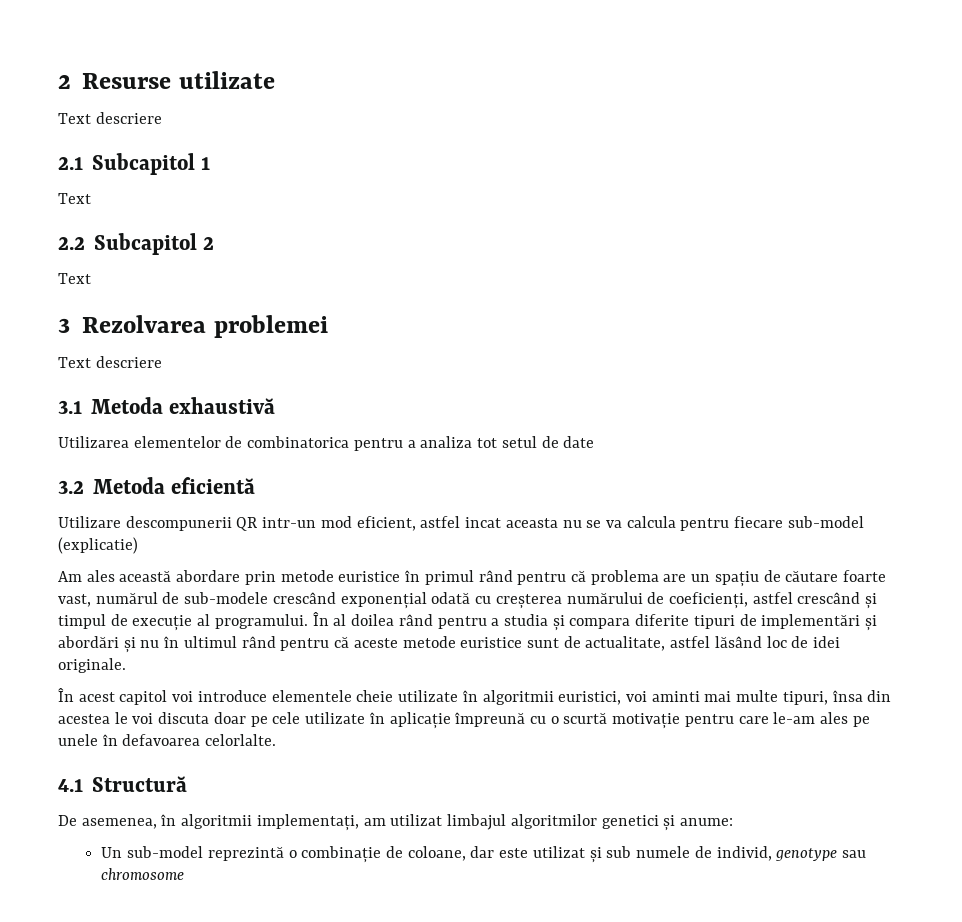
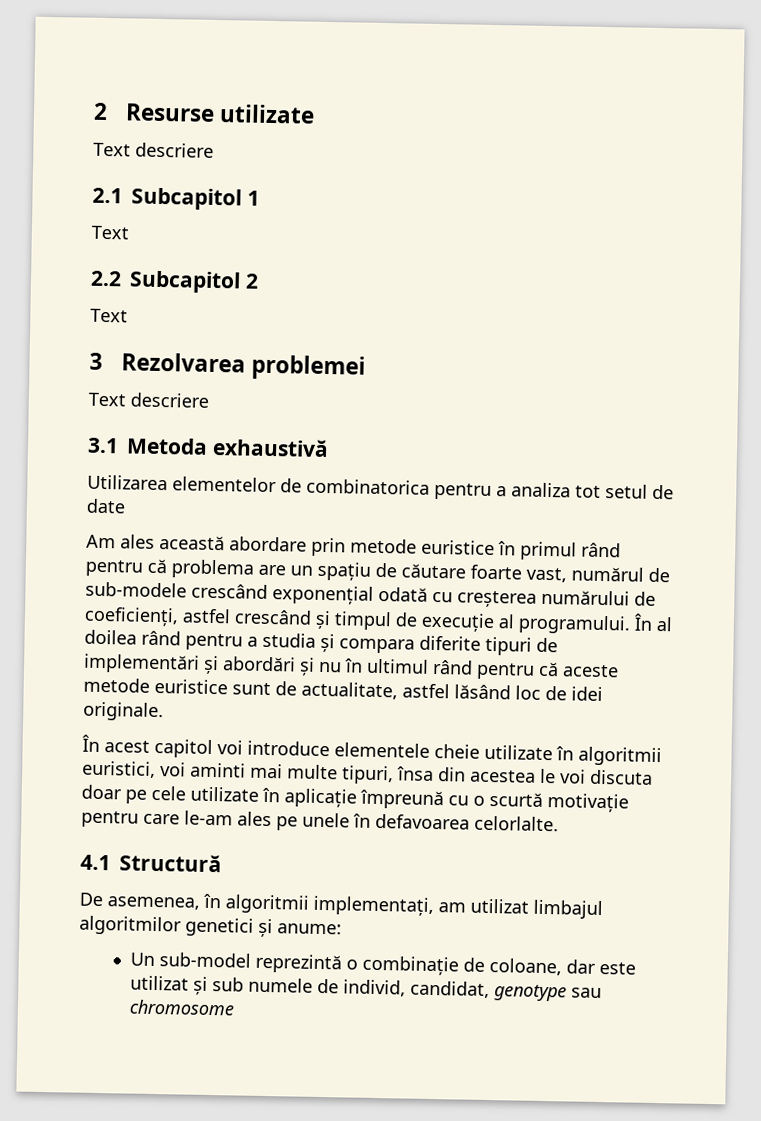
- 3.2 Metoda eficientă
- Utilizare descompunerii QR intr-un mod eficient, astfel incat aceasta nu se va calcula pentru fiecare sub-model (explicatie)
- Un sub-model reprezintă o combinație de coloane, dar este utilizat și sub numele de individ, genotype sau chromosome
+ Un sub-model reprezintă o combinație de coloane, dar este utilizat și sub numele de individ, candidat, genotype sau chromosome

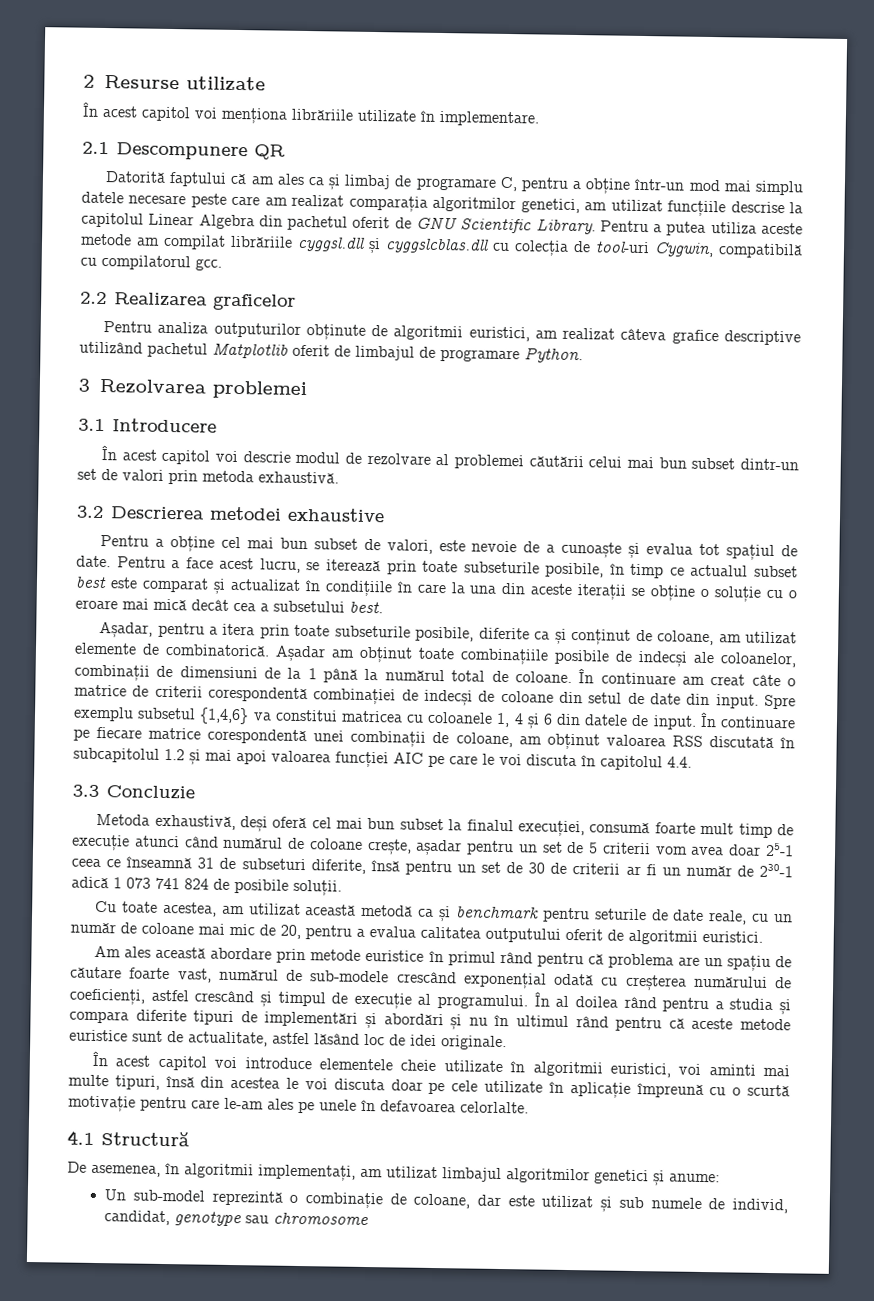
  2 Resurse utilizate
- Text descriere
- 2.1 Subcapitol 1
- Text
- 2.2 Subcapitol 2
- Text
+ În acest capitol voi menționa librăriile utilizate în implementare.
+ 2.1 Descompunere QR
+ Datorită faptului că am ales ca și limbaj de programare C, pentru a obține într-un mod mai simplu datele necesare peste care am realizat comparația algoritmilor genetici, am utilizat funcțiile descrise la capitolul Linear Algebra din pachetul oferit de GNU Scientific Library. Pentru a putea utiliza aceste metode am compilat librăriile cyggsl.dll și cyggslcblas.dll cu colecția de tool-uri Cygwin, compatibilă cu compilatorul gcc.
+ 2.2 Realizarea graficelor
+ Pentru analiza outputurilor obținute de algoritmii euristici, am realizat câteva grafice descriptive utilizând pachetul Matplotlib oferit de limbajul de programare Python.
  3 Rezolvarea problemei
- Text descriere
- 3.1 Metoda exhaustivă
- Utilizarea elementelor de combinatorica pentru a analiza tot setul de date
+ 3.1 Introducere
+ În acest capitol voi descrie modul de rezolvare al problemei căutării celui mai bun subset dintr-un set de valori prin metoda exhaustivă.
+ 3.2 Descrierea metodei exhaustive
+ Pentru a obține cel mai bun subset de valori, este nevoie de a cunoaște și evalua tot spațiul de date. Pentru a face acest lucru, se iterează prin toate subseturile posibile, în timp ce actualul subset best este comparat și actualizat în condițiile în care la una din aceste iterații se obține o soluție cu o eroare mai mică decât cea a subsetului best.
+ Așadar, pentru a itera prin toate subseturile posibile, diferite ca și conținut de coloane, am utilizat elemente de combinatorică. Așadar am obținut toate combinațiile posibile de indecși ale coloanelor, combinații de dimensiuni de la 1 până la numărul total de coloane. În continuare am creat câte o matrice de criterii corespondentă combinației de indecși de coloane din setul de date din input. Spre exemplu subsetul {1,4,6} va constitui matricea cu coloanele 1, 4 și 6 din datele de input. În continuare pe fiecare matrice corespondentă unei combinații de coloane, am obținut valoarea RSS discutată în subcapitolul 1.2 și mai apoi valoarea funcției AIC pe care le voi discuta în capitolul 4.4.
+ 3.3 Concluzie
+ Metoda exhaustivă, deși oferă cel mai bun subset la finalul execuției, consumă foarte mult timp de execuție atunci când numărul de coloane crește, așadar pentru un set de 5 criterii vom avea doar 25-1 ceea ce înseamnă 31 de subseturi diferite, însă pentru un set de 30 de criterii ar fi un număr de 230-1 adică 1 073 741 824 de posibile soluții.
+ Cu toate acestea, am utilizat această metodă ca și benchmark pentru seturile de date reale, cu un număr de coloane mai mic de 20, pentru a evalua calitatea outputului oferit de algoritmii euristici.
- În acest capitol voi introduce elementele cheie utilizate în algoritmii euristici, voi aminti mai multe tipuri, însa din acestea le voi discuta doar pe cele utilizate în aplicație împreună cu o scurtă motivație pentru care le-am ales pe unele în defavoarea celorlalte.
+ În acest capitol voi introduce elementele cheie utilizate în algoritmii euristici, voi aminti mai multe tipuri, însă din acestea le voi discuta doar pe cele utilizate în aplicație împreună cu o scurtă motivație pentru care le-am ales pe unele în defavoarea celorlalte.

